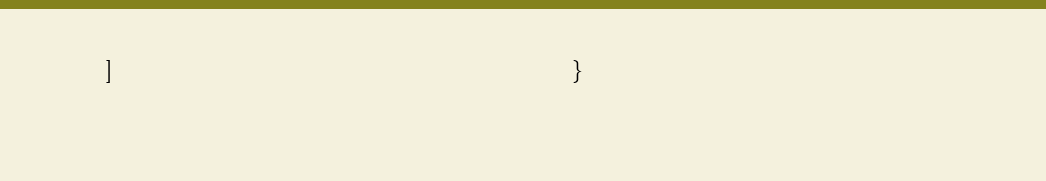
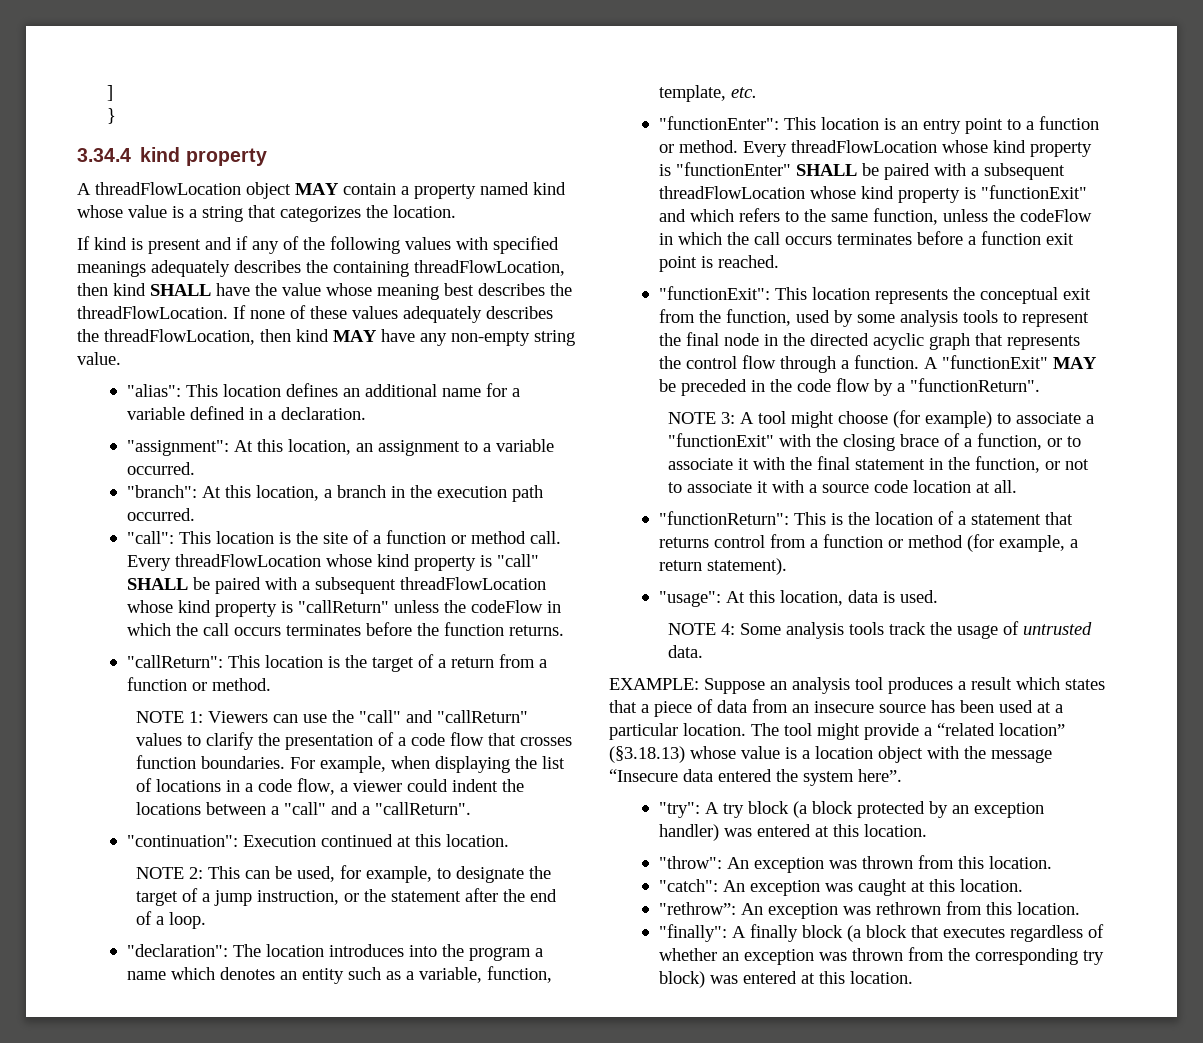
+ 3.34.4 kind property
+ A threadFlowLocation object MAY contain a property named kind whose value is a string that categorizes the location.
+ If kind is present and if any of the following values with specified meanings adequately describes the containing threadFlowLocation, then kind SHALL have the value whose meaning best describes the threadFlowLocation. If none of these values adequately describes the threadFlowLocation, then kind MAY have any non-empty string value.
+ "alias": This location defines an additional name for a variable defined in a declaration.
+ "assignment": At this location, an assignment to a variable occurred.
+ "branch": At this location, a branch in the execution path occurred.
+ "call": This location is the site of a function or method call. Every threadFlowLocation whose kind property is "call" SHALL be paired with a subsequent threadFlowLocation whose kind property is "callReturn" unless the codeFlow in which the call occurs terminates before the function returns.
+ "callReturn": This location is the target of a return from a function or method.
+ NOTE 1: Viewers can use the "call" and "callReturn" values to clarify the presentation of a code flow that crosses function boundaries. For example, when displaying the list of locations in a code flow, a viewer could indent the locations between a "call" and a "callReturn".
+ "continuation": Execution continued at this location.
+ NOTE 2: This can be used, for example, to designate the target of a jump instruction, or the statement after the end of a loop.
+ "declaration": The location introduces into the program a name which denotes an entity such as a variable, function, template, etc.
+ "functionEnter": This location is an entry point to a function or method. Every threadFlowLocation whose kind property is "functionEnter" SHALL be paired with a subsequent threadFlowLocation whose kind property is "functionExit" and which refers to the same function, unless the codeFlow in which the call occurs terminates before a function exit point is reached.
+ "functionExit": This location represents the conceptual exit from the function, used by some analysis tools to represent the final node in the directed acyclic graph that represents the control flow through a function. A "functionExit" MAY be preceded in the code flow by a "functionReturn".
+ NOTE 3: A tool might choose (for example) to associate a "functionExit" with the closing brace of a function, or to associate it with the final statement in the function, or not to associate it with a source code location at all.
+ "functionReturn": This is the location of a statement that returns control from a function or method (for example, a return statement).
+ "usage": At this location, data is used.
+ NOTE 4: Some analysis tools track the usage of untrusted data.
+ EXAMPLE: Suppose an analysis tool produces a result which states that a piece of data from an insecure source has been used at a particular location. The tool might provide a “related location” (§3.18.13) whose value is a location object with the message “Insecure data entered the system here”.
+ "try": A try block (a block protected by an exception handler) was entered at this location.
+ "throw": An exception was thrown from this location.
+ "catch": An exception was caught at this location.
+ "rethrow”: An exception was rethrown from this location.
+ "finally": A finally block (a block that executes regardless of whether an exception was thrown from the corresponding try block) was entered at this location.

